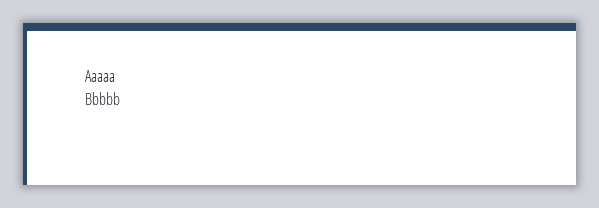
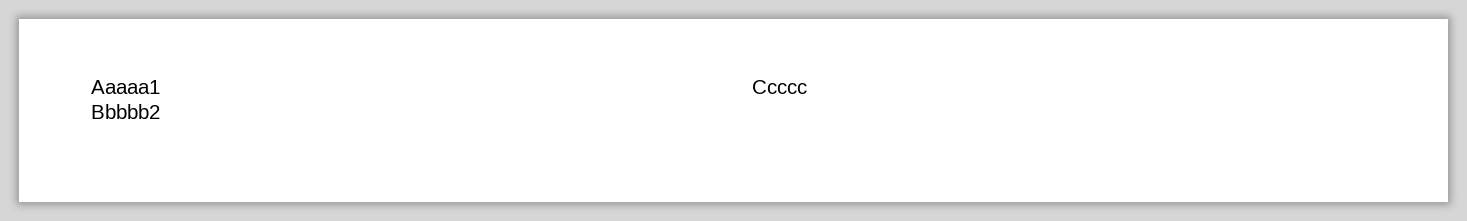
- Aaaaa
- Bbbbb
+ Aaaaa1
+ Bbbbb2
+ Ccccc

